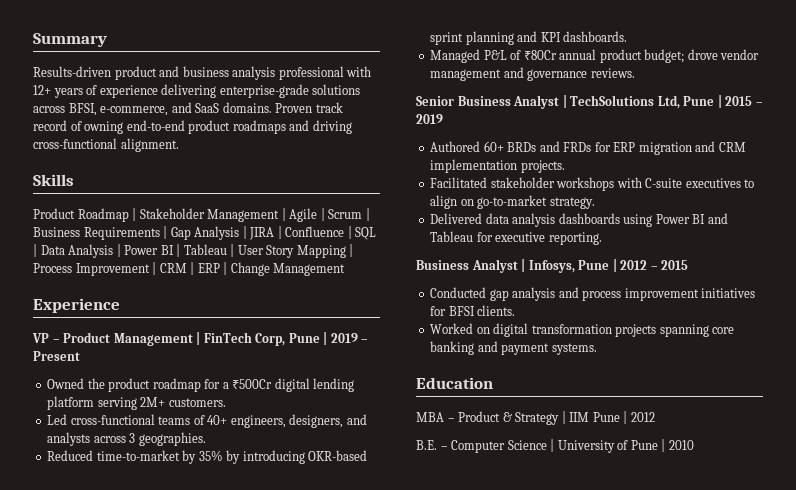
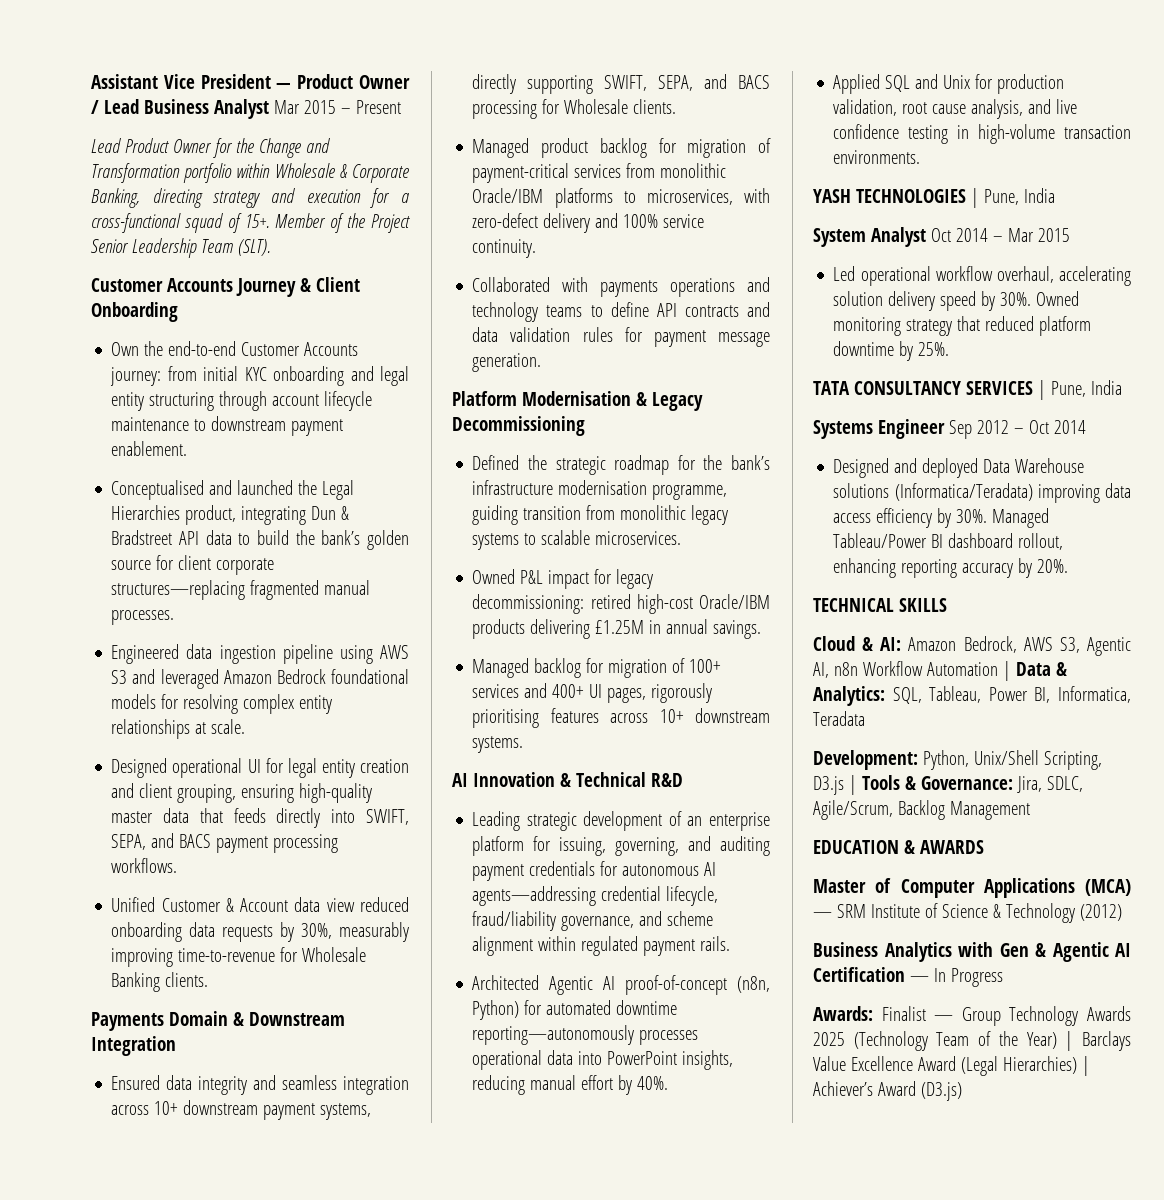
- Summary
- Results-driven product and business analysis professional with 12+ years of experience delivering enterprise-grade solutions across BFSI, e-commerce, and SaaS domains. Proven track record of owning end-to-end product roadmaps and driving cross-functional alignment.
- Skills
- Product Roadmap | Stakeholder Management | Agile | Scrum | Business Requirements | Gap Analysis | JIRA | Confluence | SQL | Data Analysis | Power BI | Tableau | User Story Mapping | Process Improvement | CRM | ERP | Change Management
- Experience
- VP – Product Management | FinTech Corp, Pune | 2019 – Present
- Owned the product roadmap for a ₹500Cr digital lending platform serving 2M+ customers.
- Led cross-functional teams of 40+ engineers, designers, and analysts across 3 geographies.
- Reduced time-to-market by 35% by introducing OKR-based sprint planning and KPI dashboards.
- Managed P&L of ₹80Cr annual product budget; drove vendor management and governance reviews.
- Senior Business Analyst | TechSolutions Ltd, Pune | 2015 – 2019
- Authored 60+ BRDs and FRDs for ERP migration and CRM implementation projects.
- Facilitated stakeholder workshops with C-suite executives to align on go-to-market strategy.
- Delivered data analysis dashboards using Power BI and Tableau for executive reporting.
- Business Analyst | Infosys, Pune | 2012 – 2015
- Conducted gap analysis and process improvement initiatives for BFSI clients.
- Worked on digital transformation projects spanning core banking and payment systems.
- Education
- MBA – Product & Strategy | IIM Pune | 2012
- B.E. – Computer Science | University of Pune | 2010
+ Assistant Vice President — Product Owner / Lead Business Analyst Mar 2015 – Present
+ Lead Product Owner for the Change and Transformation portfolio within Wholesale & Corporate Banking, directing strategy and execution for a cross-functional squad of 15+. Member of the Project Senior Leadership Team (SLT).
+ Customer Accounts Journey & Client Onboarding
+ Own the end-to-end Customer Accounts journey: from initial KYC onboarding and legal entity structuring through account lifecycle maintenance to downstream payment enablement.
+ Conceptualised and launched the Legal Hierarchies product, integrating Dun & Bradstreet API data to build the bank’s golden source for client corporate structures—replacing fragmented manual processes.
+ Engineered data ingestion pipeline using AWS S3 and leveraged Amazon Bedrock foundational models for resolving complex entity relationships at scale.
+ Designed operational UI for legal entity creation and client grouping, ensuring high-quality master data that feeds directly into SWIFT, SEPA, and BACS payment processing workflows.
+ Unified Customer & Account data view reduced onboarding data requests by 30%, measurably improving time-to-revenue for Wholesale Banking clients.
+ Payments Domain & Downstream Integration
+ Ensured data integrity and seamless integration across 10+ downstream payment systems, directly supporting SWIFT, SEPA, and BACS processing for Wholesale clients.
+ Managed product backlog for migration of payment-critical services from monolithic Oracle/IBM platforms to microservices, with zero-defect delivery and 100% service continuity.
+ Collaborated with payments operations and technology teams to define API contracts and data validation rules for payment message generation.
+ Platform Modernisation & Legacy Decommissioning
+ Defined the strategic roadmap for the bank’s infrastructure modernisation programme, guiding transition from monolithic legacy systems to scalable microservices.
+ Owned P&L impact for legacy decommissioning: retired high-cost Oracle/IBM products delivering £1.25M in annual savings.
+ Managed backlog for migration of 100+ services and 400+ UI pages, rigorously prioritising features across 10+ downstream systems.
+ AI Innovation & Technical R&D
+ Leading strategic development of an enterprise platform for issuing, governing, and auditing payment credentials for autonomous AI agents—addressing credential lifecycle, fraud/liability governance, and scheme alignment within regulated payment rails.
+ Architected Agentic AI proof-of-concept (n8n, Python) for automated downtime reporting—autonomously processes operational data into PowerPoint insights, reducing manual effort by 40%.
+ Applied SQL and Unix for production validation, root cause analysis, and live confidence testing in high-volume transaction environments.
+ YASH TECHNOLOGIES | Pune, India
+ System Analyst Oct 2014 – Mar 2015
+ Led operational workflow overhaul, accelerating solution delivery speed by 30%. Owned monitoring strategy that reduced platform downtime by 25%.
+ TATA CONSULTANCY SERVICES | Pune, India
+ Systems Engineer Sep 2012 – Oct 2014
+ Designed and deployed Data Warehouse solutions (Informatica/Teradata) improving data access efficiency by 30%. Managed Tableau/Power BI dashboard rollout, enhancing reporting accuracy by 20%.
+ TECHNICAL SKILLS
+ Cloud & AI: Amazon Bedrock, AWS S3, Agentic AI, n8n Workflow Automation | Data & Analytics: SQL, Tableau, Power BI, Informatica, Teradata
+ Development: Python, Unix/Shell Scripting, D3.js | Tools & Governance: Jira, SDLC, Agile/Scrum, Backlog Management
+ EDUCATION & AWARDS
+ Master of Computer Applications (MCA) — SRM Institute of Science & Technology (2012)
+ Business Analytics with Gen & Agentic AI Certification — In Progress
+ Awards: Finalist — Group Technology Awards 2025 (Technology Team of the Year) | Barclays Value Excellence Award (Legal Hierarchies) | Achiever’s Award (D3.js)

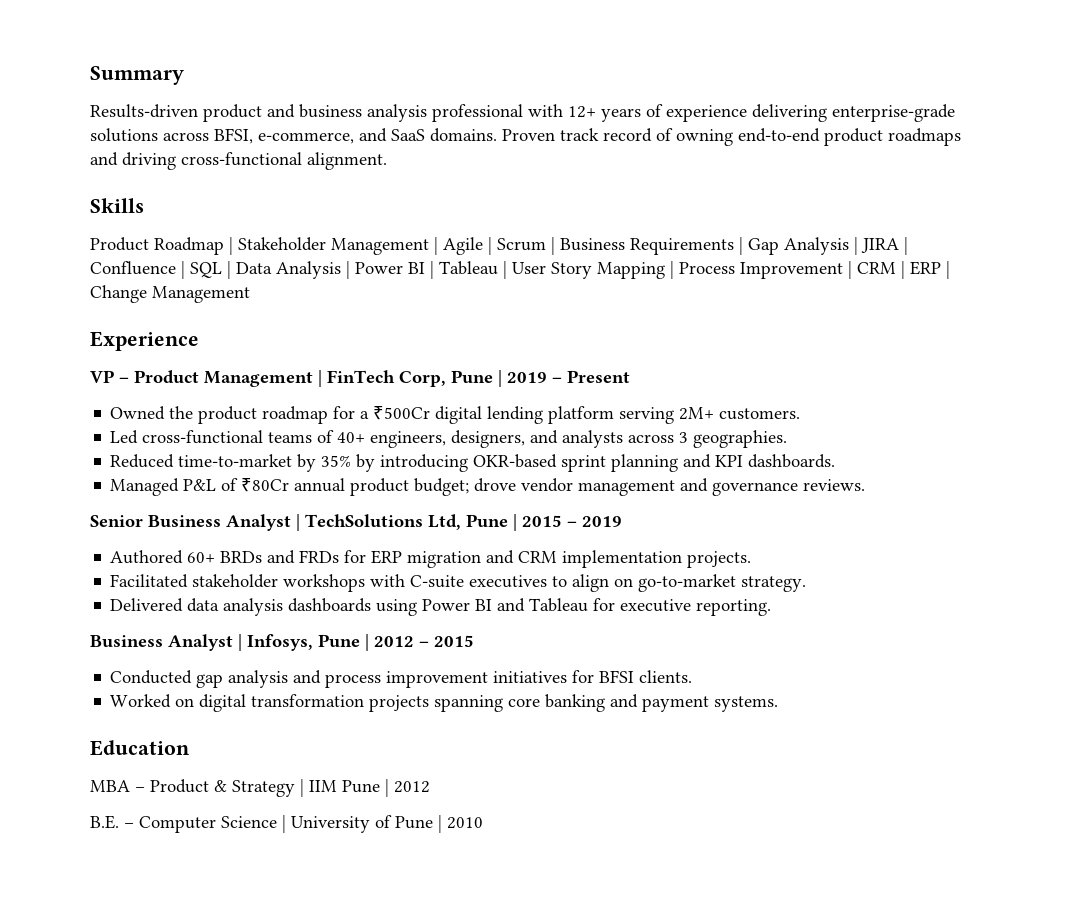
- Assistant Vice President — Product Owner / Lead Business Analyst Mar 2015 – Present
- Lead Product Owner for the Change and Transformation portfolio within Wholesale & Corporate Banking, directing strategy and execution for a cross-functional squad of 15+. Member of the Project Senior Leadership Team (SLT).
- Customer Accounts Journey & Client Onboarding
- Own the end-to-end Customer Accounts journey: from initial KYC onboarding and legal entity structuring through account lifecycle maintenance to downstream payment enablement.
- Conceptualised and launched the Legal Hierarchies product, integrating Dun & Bradstreet API data to build the bank’s golden source for client corporate structures—replacing fragmented manual processes.
- Engineered data ingestion pipeline using AWS S3 and leveraged Amazon Bedrock foundational models for resolving complex entity relationships at scale.
- Designed operational UI for legal entity creation and client grouping, ensuring high-quality master data that feeds directly into SWIFT, SEPA, and BACS payment processing workflows.
- Unified Customer & Account data view reduced onboarding data requests by 30%, measurably improving time-to-revenue for Wholesale Banking clients.
- Payments Domain & Downstream Integration
- Ensured data integrity and seamless integration across 10+ downstream payment systems, directly supporting SWIFT, SEPA, and BACS processing for Wholesale clients.
- Managed product backlog for migration of payment-critical services from monolithic Oracle/IBM platforms to microservices, with zero-defect delivery and 100% service continuity.
- Collaborated with payments operations and technology teams to define API contracts and data validation rules for payment message generation.
- Platform Modernisation & Legacy Decommissioning
- Defined the strategic roadmap for the bank’s infrastructure modernisation programme, guiding transition from monolithic legacy systems to scalable microservices.
- Owned P&L impact for legacy decommissioning: retired high-cost Oracle/IBM products delivering £1.25M in annual savings.
- Managed backlog for migration of 100+ services and 400+ UI pages, rigorously prioritising features across 10+ downstream systems.
- AI Innovation & Technical R&D
- Leading strategic development of an enterprise platform for issuing, governing, and auditing payment credentials for autonomous AI agents—addressing credential lifecycle, fraud/liability governance, and scheme alignment within regulated payment rails.
- Architected Agentic AI proof-of-concept (n8n, Python) for automated downtime reporting—autonomously processes operational data into PowerPoint insights, reducing manual effort by 40%.
- Applied SQL and Unix for production validation, root cause analysis, and live confidence testing in high-volume transaction environments.
- YASH TECHNOLOGIES | Pune, India
- System Analyst Oct 2014 – Mar 2015
- Led operational workflow overhaul, accelerating solution delivery speed by 30%. Owned monitoring strategy that reduced platform downtime by 25%.
- TATA CONSULTANCY SERVICES | Pune, India
- Systems Engineer Sep 2012 – Oct 2014
- Designed and deployed Data Warehouse solutions (Informatica/Teradata) improving data access efficiency by 30%. Managed Tableau/Power BI dashboard rollout, enhancing reporting accuracy by 20%.
- TECHNICAL SKILLS
- Cloud & AI: Amazon Bedrock, AWS S3, Agentic AI, n8n Workflow Automation | Data & Analytics: SQL, Tableau, Power BI, Informatica, Teradata
- Development: Python, Unix/Shell Scripting, D3.js | Tools & Governance: Jira, SDLC, Agile/Scrum, Backlog Management
- EDUCATION & AWARDS
- Master of Computer Applications (MCA) — SRM Institute of Science & Technology (2012)
- Business Analytics with Gen & Agentic AI Certification — In Progress
- Awards: Finalist — Group Technology Awards 2025 (Technology Team of the Year) | Barclays Value Excellence Award (Legal Hierarchies) | Achiever’s Award (D3.js)
+ Summary
+ Results-driven product and business analysis professional with 12+ years of experience delivering enterprise-grade solutions across BFSI, e-commerce, and SaaS domains. Proven track record of owning end-to-end product roadmaps and driving cross-functional alignment.
+ Skills
+ Product Roadmap | Stakeholder Management | Agile | Scrum | Business Requirements | Gap Analysis | JIRA | Confluence | SQL | Data Analysis | Power BI | Tableau | User Story Mapping | Process Improvement | CRM | ERP | Change Management
+ Experience
+ VP – Product Management | FinTech Corp, Pune | 2019 – Present
+ Owned the product roadmap for a ₹500Cr digital lending platform serving 2M+ customers.
+ Led cross-functional teams of 40+ engineers, designers, and analysts across 3 geographies.
+ Reduced time-to-market by 35% by introducing OKR-based sprint planning and KPI dashboards.
+ Managed P&L of ₹80Cr annual product budget; drove vendor management and governance reviews.
+ Senior Business Analyst | TechSolutions Ltd, Pune | 2015 – 2019
+ Authored 60+ BRDs and FRDs for ERP migration and CRM implementation projects.
+ Facilitated stakeholder workshops with C-suite executives to align on go-to-market strategy.
+ Delivered data analysis dashboards using Power BI and Tableau for executive reporting.
+ Business Analyst | Infosys, Pune | 2012 – 2015
+ Conducted gap analysis and process improvement initiatives for BFSI clients.
+ Worked on digital transformation projects spanning core banking and payment systems.
+ Education
+ MBA – Product & Strategy | IIM Pune | 2012
+ B.E. – Computer Science | University of Pune | 2010

